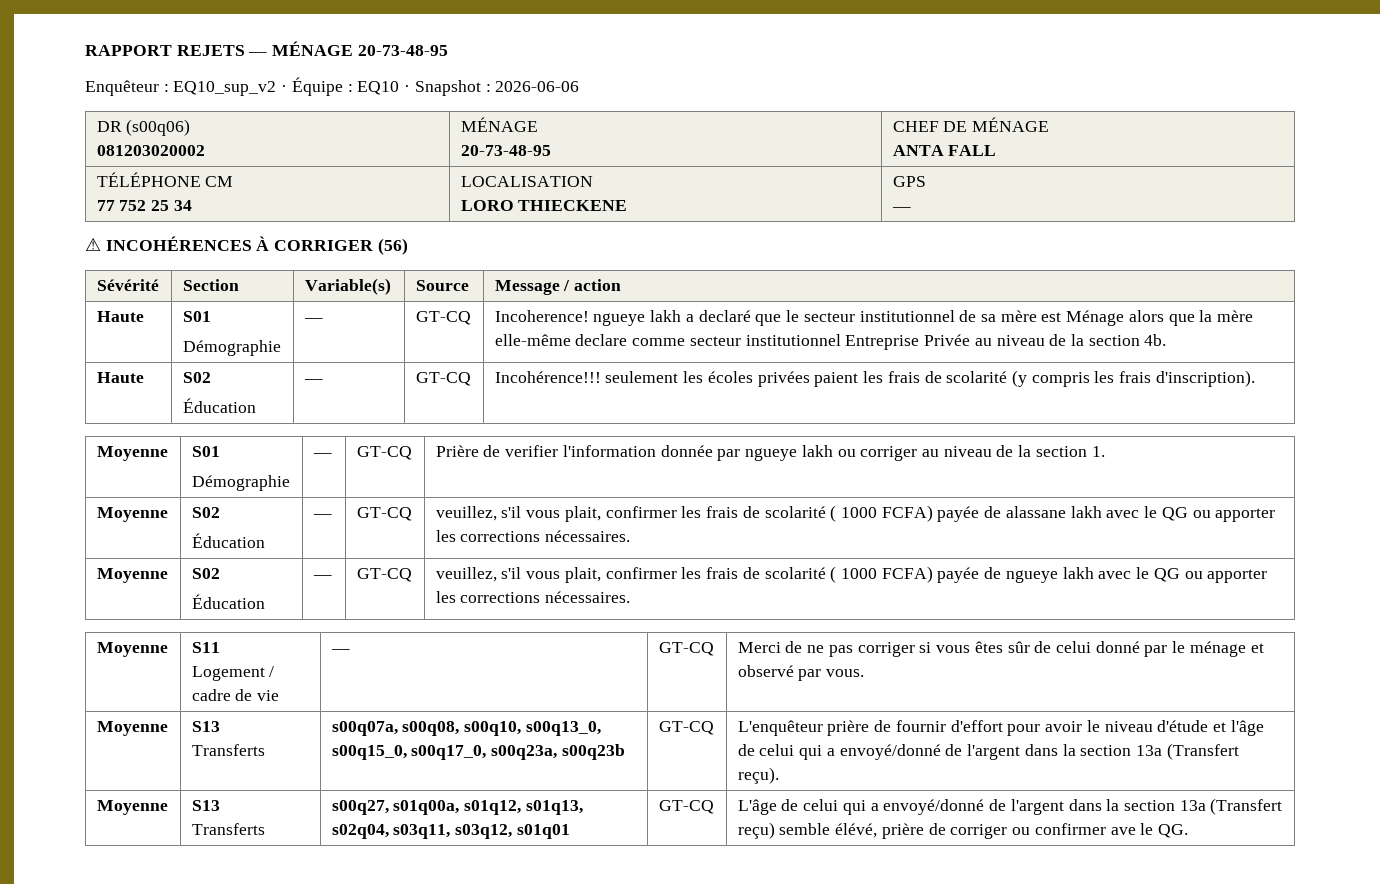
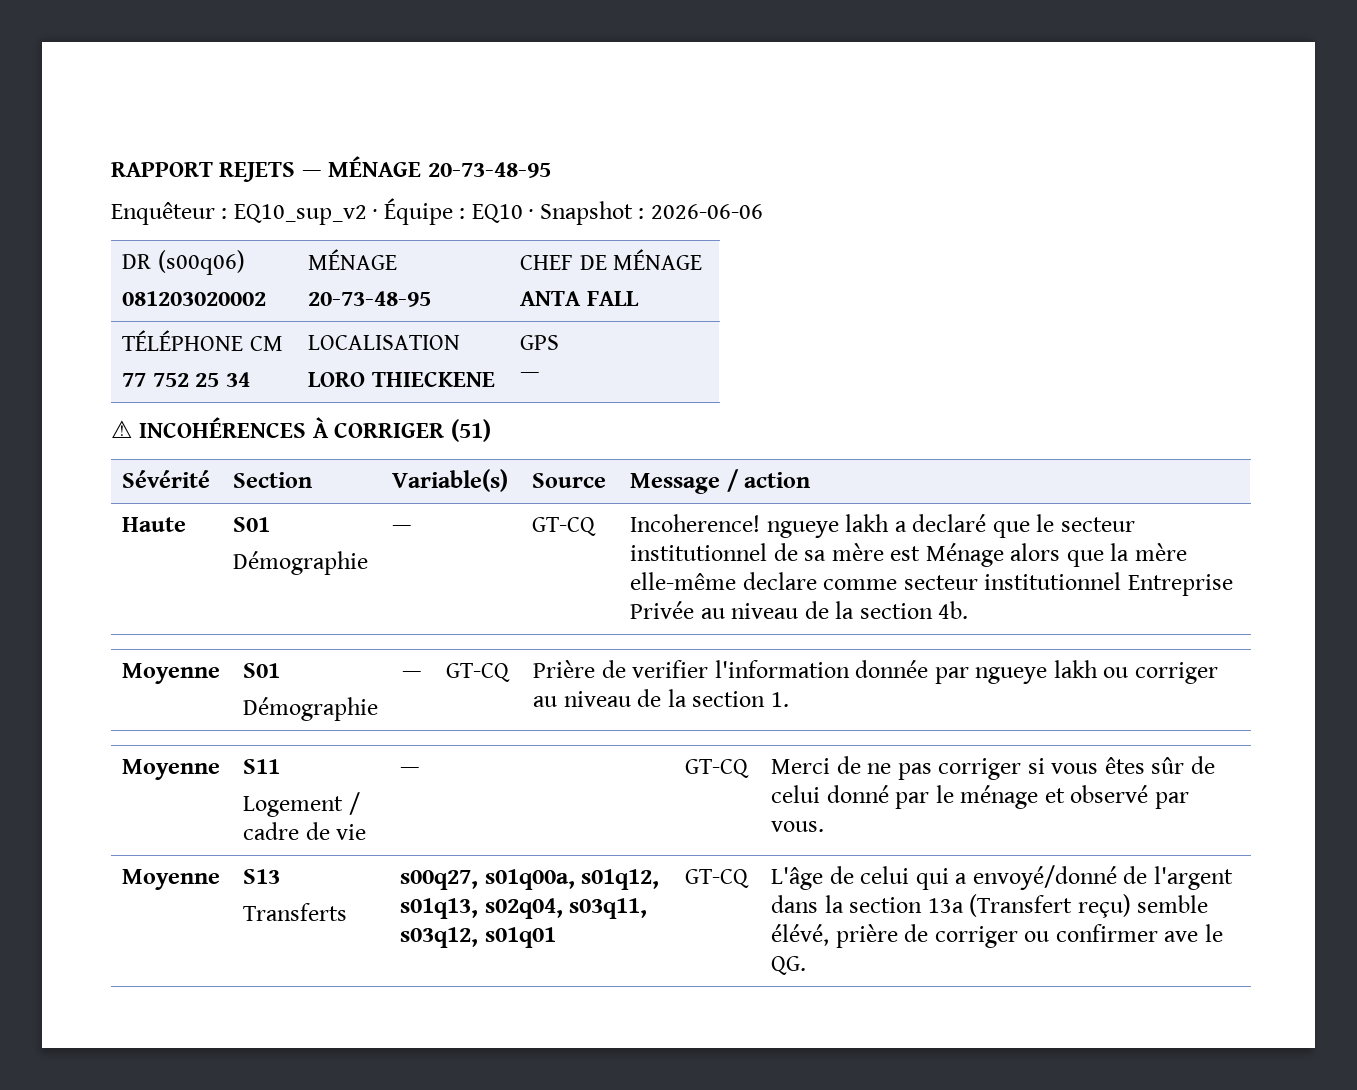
- ⚠ INCOHÉRENCES À CORRIGER (56)
+ ⚠ INCOHÉRENCES À CORRIGER (51)
- Haute | S02
- Éducation | — | GT-CQ | Incohérence!!! seulement les écoles privées paient les frais de scolarité (y compris les frais d'inscription).
  Moyenne | S01
  Démographie | — | GT-CQ | Prière de verifier l'information donnée par ngueye lakh ou corriger au niveau de la section 1.
- Moyenne | S02
- Éducation | — | GT-CQ | veuillez, s'il vous plait, confirmer les frais de scolarité ( 1000 FCFA) payée de alassane lakh avec le QG ou apporter les corrections nécessaires.
- Moyenne | S02
- Éducation | — | GT-CQ | veuillez, s'il vous plait, confirmer les frais de scolarité ( 1000 FCFA) payée de ngueye lakh avec le QG ou apporter les corrections nécessaires.
  Moyenne | S11
  Logement / cadre de vie | — | GT-CQ | Merci de ne pas corriger si vous êtes sûr de celui donné par le ménage et observé par vous.
- Moyenne | S13
- Transferts | s00q07a, s00q08, s00q10, s00q13_0, s00q15_0, s00q17_0, s00q23a, s00q23b | GT-CQ | L'enquêteur prière de fournir d'effort pour avoir le niveau d'étude et l'âge de celui qui a envoyé/donné de l'argent dans la section 13a (Transfert reçu).

